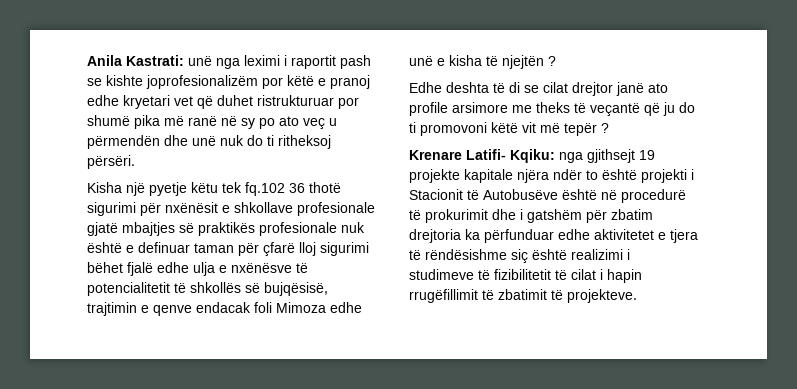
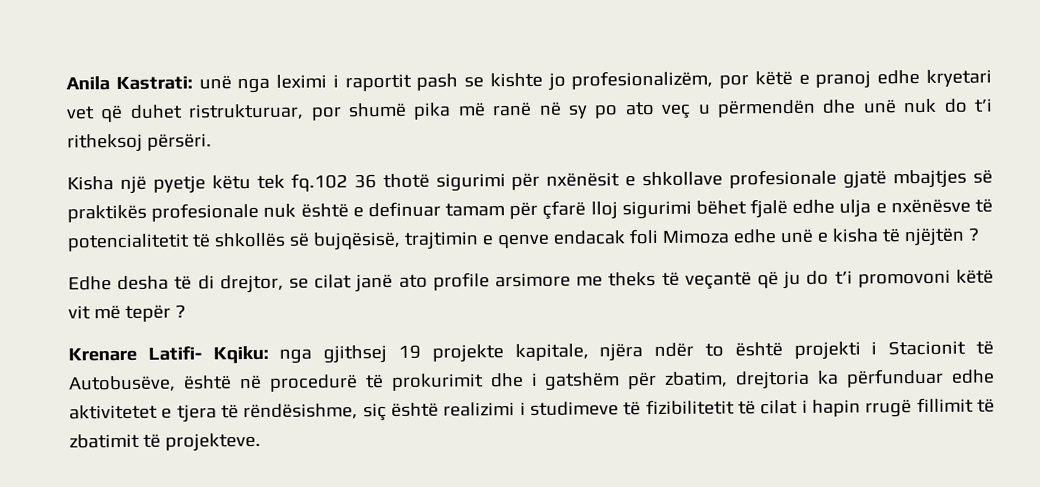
- Anila Kastrati: unë nga leximi i raportit pash se kishte joprofesionalizëm por këtë e pranoj edhe kryetari vet që duhet ristrukturuar por shumë pika më ranë në sy po ato veç u përmendën dhe unë nuk do ti ritheksoj përsëri.
+ Anila Kastrati: unë nga leximi i raportit pash se kishte jo profesionalizëm, por këtë e pranoj edhe kryetari vet që duhet ristrukturuar, por shumë pika më ranë në sy po ato veç u përmendën dhe unë nuk do t’i ritheksoj përsëri.
- Kisha një pyetje këtu tek fq.102 36 thotë sigurimi për nxënësit e shkollave profesionale gjatë mbajtjes së praktikës profesionale nuk është e definuar taman për çfarë lloj sigurimi bëhet fjalë edhe ulja e nxënësve të potencialitetit të shkollës së bujqësisë, trajtimin e qenve endacak foli Mimoza edhe unë e kisha të njejtën ?
+ Kisha një pyetje këtu tek fq.102 36 thotë sigurimi për nxënësit e shkollave profesionale gjatë mbajtjes së praktikës profesionale nuk është e definuar tamam për çfarë lloj sigurimi bëhet fjalë edhe ulja e nxënësve të potencialitetit të shkollës së bujqësisë, trajtimin e qenve endacak foli Mimoza edhe unë e kisha të njëjtën ?
- Edhe deshta të di se cilat drejtor janë ato profile arsimore me theks të veçantë që ju do ti promovoni këtë vit më tepër ?
+ Edhe desha të di drejtor, se cilat janë ato profile arsimore me theks të veçantë që ju do t’i promovoni këtë vit më tepër ?
- Krenare Latifi- Kqiku: nga gjithsejt 19 projekte kapitale njëra ndër to është projekti i Stacionit të Autobusëve është në procedurë të prokurimit dhe i gatshëm për zbatim drejtoria ka përfunduar edhe aktivitetet e tjera të rëndësishme siç është realizimi i studimeve të fizibilitetit të cilat i hapin rrugëfillimit të zbatimit të projekteve.
+ Krenare Latifi- Kqiku: nga gjithsej 19 projekte kapitale, njëra ndër to është projekti i Stacionit të Autobusëve, është në procedurë të prokurimit dhe i gatshëm për zbatim, drejtoria ka përfunduar edhe aktivitetet e tjera të rëndësishme, siç është realizimi i studimeve të fizibilitetit të cilat i hapin rrugë fillimit të zbatimit të projekteve.

